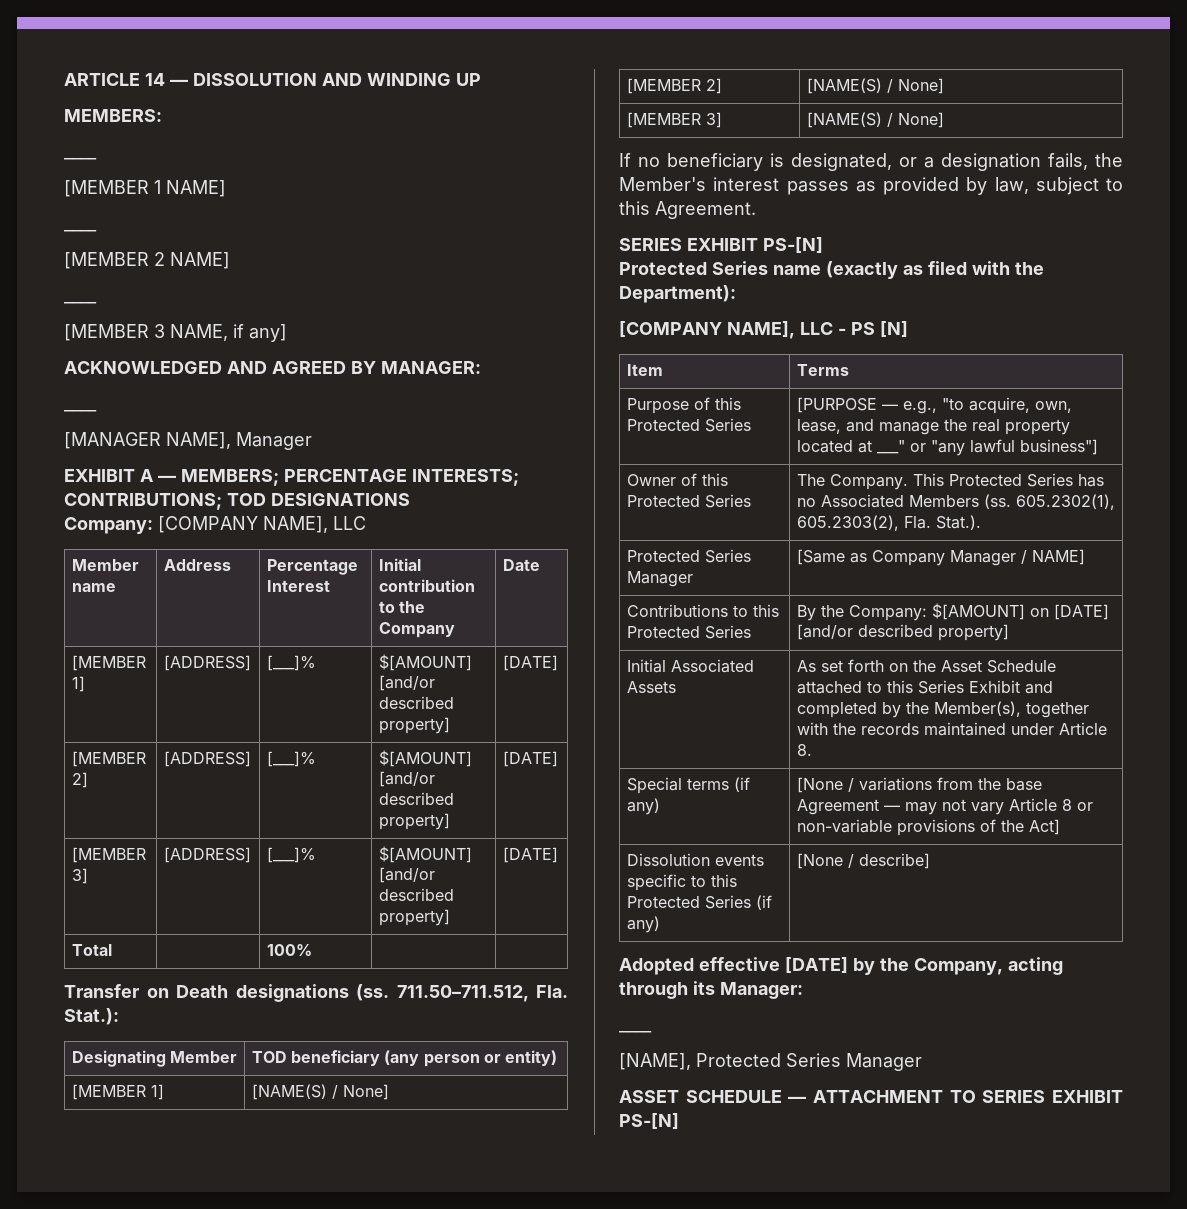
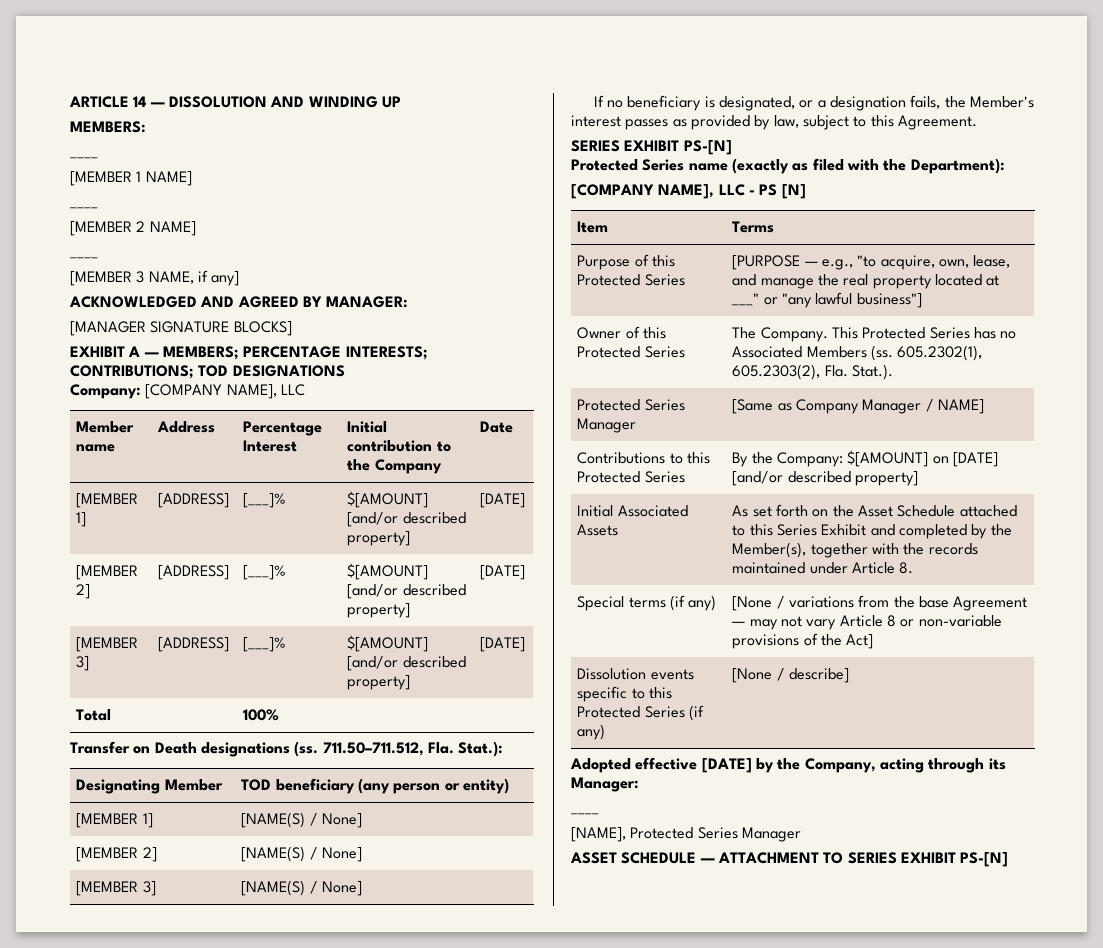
  ACKNOWLEDGED AND AGREED BY MANAGER:
- ____
- [MANAGER NAME], Manager
+ [MANAGER SIGNATURE BLOCKS]

